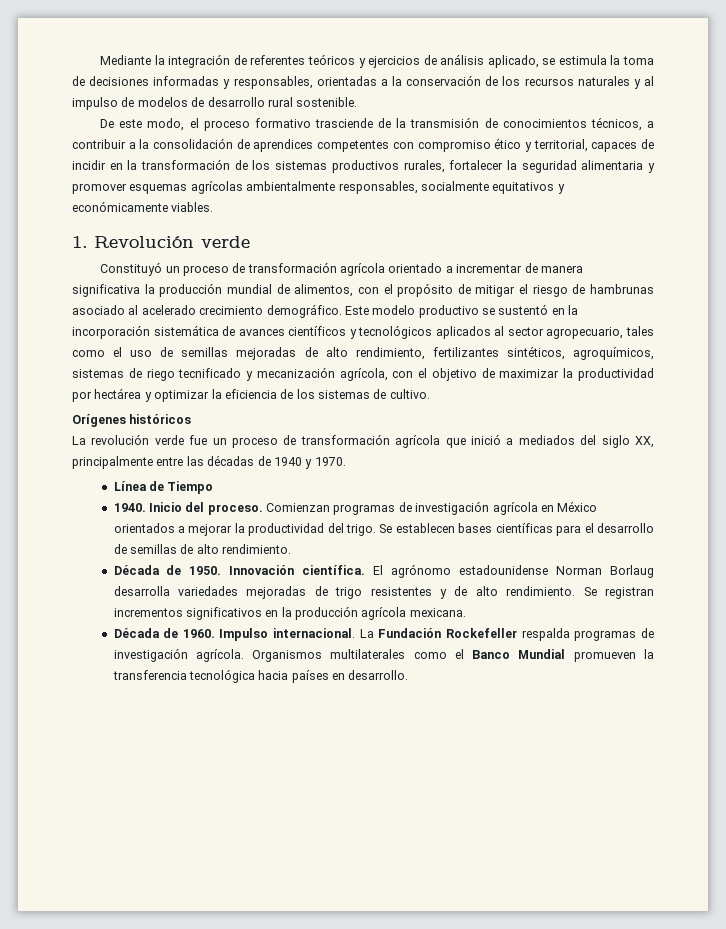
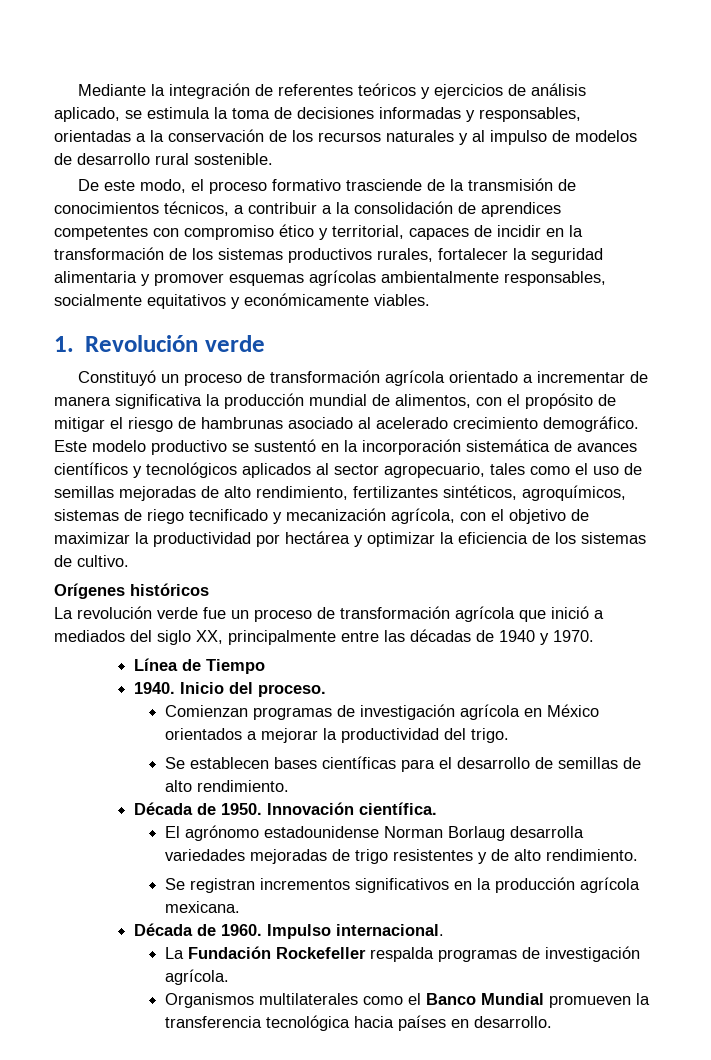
- Inicio del proceso. Comienzan programas de investigación agrícola en México orientados a mejorar la productividad del trigo. Se establecen bases científicas para el desarrollo de semillas de alto rendimiento.
+ Inicio del proceso.
+ Comienzan programas de investigación agrícola en México orientados a mejorar la productividad del trigo.
+ Se establecen bases científicas para el desarrollo de semillas de alto rendimiento.
- Innovación científica. El agrónomo estadounidense Norman Borlaug desarrolla variedades mejoradas de trigo resistentes y de alto rendimiento. Se registran incrementos significativos en la producción agrícola mexicana.
+ Innovación científica.
+ El agrónomo estadounidense Norman Borlaug desarrolla variedades mejoradas de trigo resistentes y de alto rendimiento.
+ Se registran incrementos significativos en la producción agrícola mexicana.
- Impulso internacional. La Fundación Rockefeller respalda programas de investigación agrícola. Organismos multilaterales como el Banco Mundial promueven la transferencia tecnológica hacia países en desarrollo.
+ Impulso internacional.
+ La Fundación Rockefeller respalda programas de investigación agrícola.
+ Organismos multilaterales como el Banco Mundial promueven la transferencia tecnológica hacia países en desarrollo.

